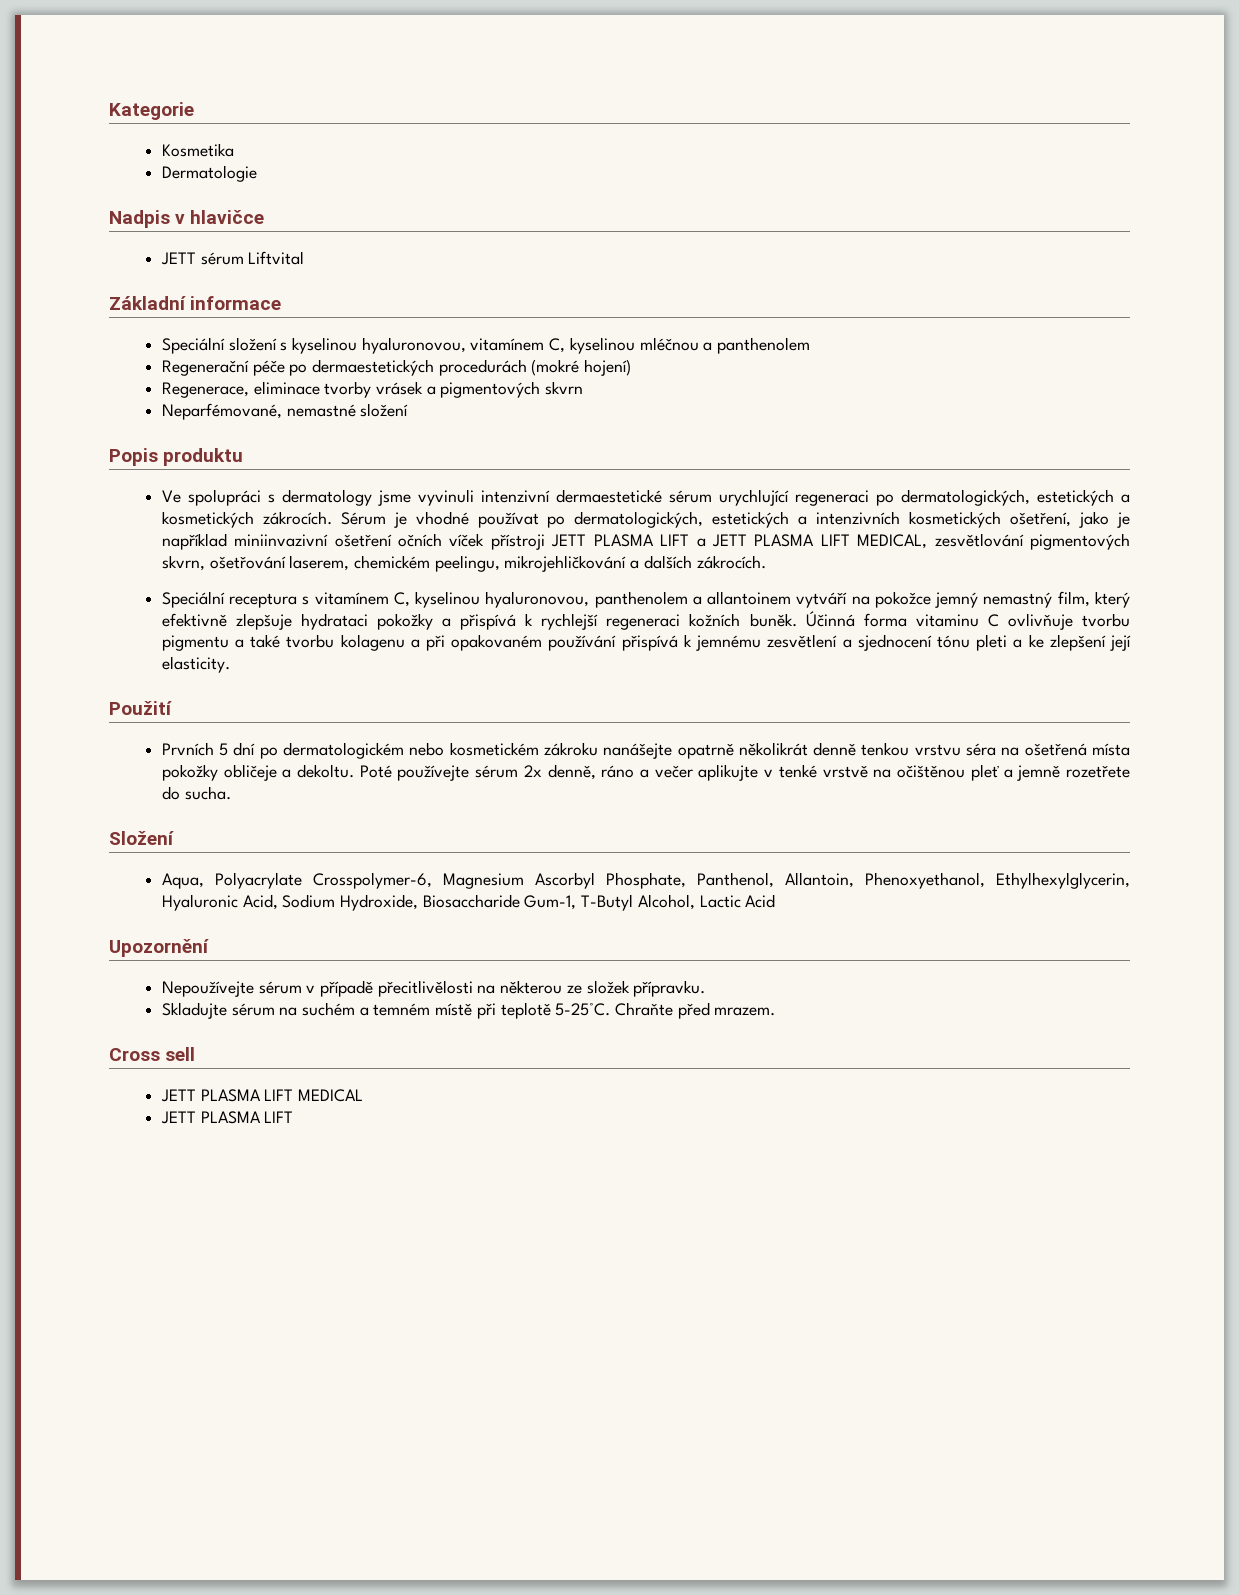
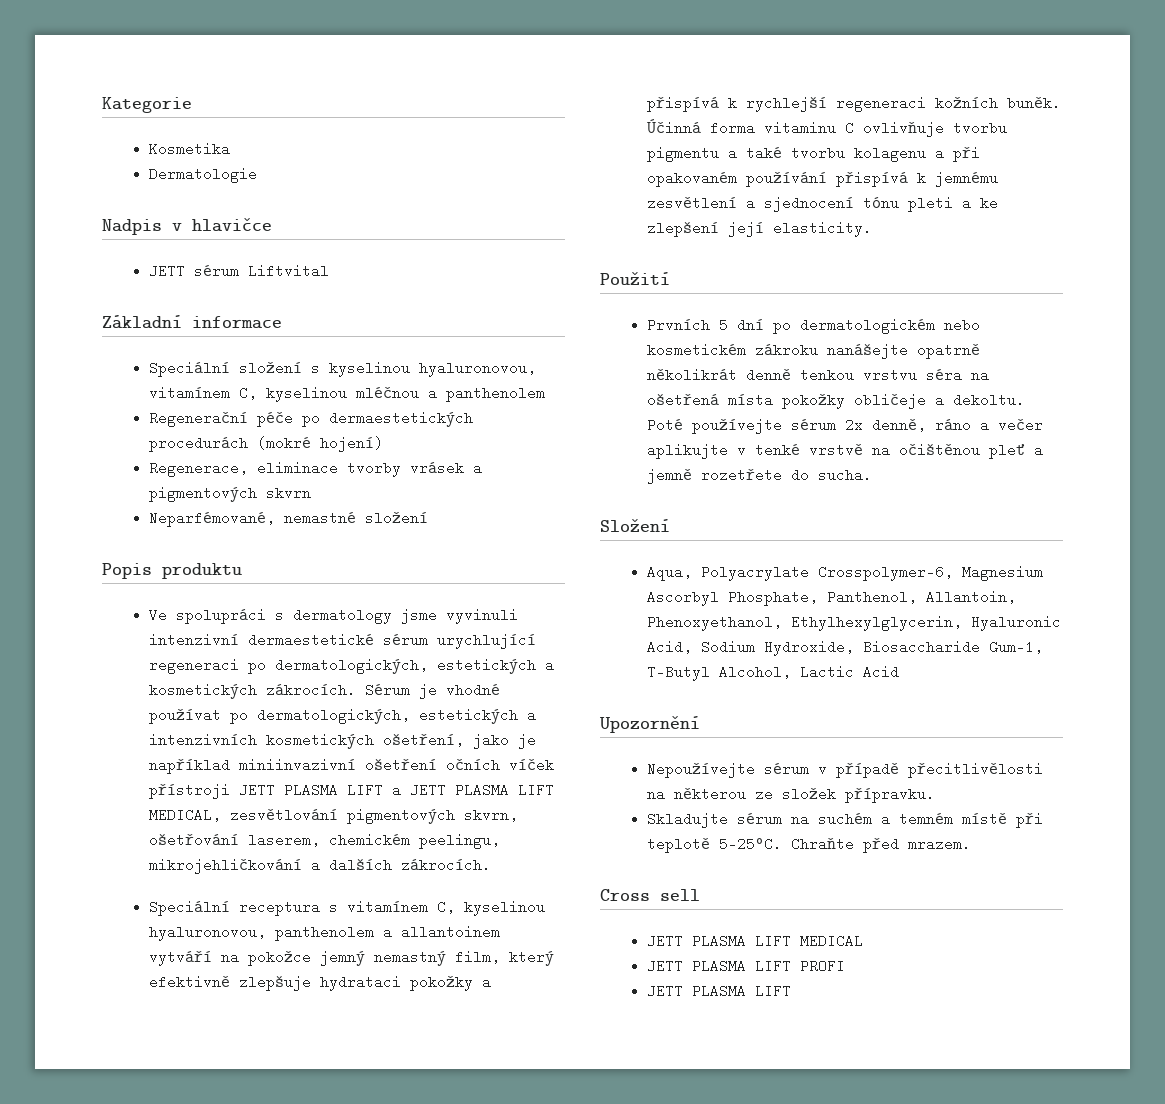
+ JETT PLASMA LIFT PROFI

